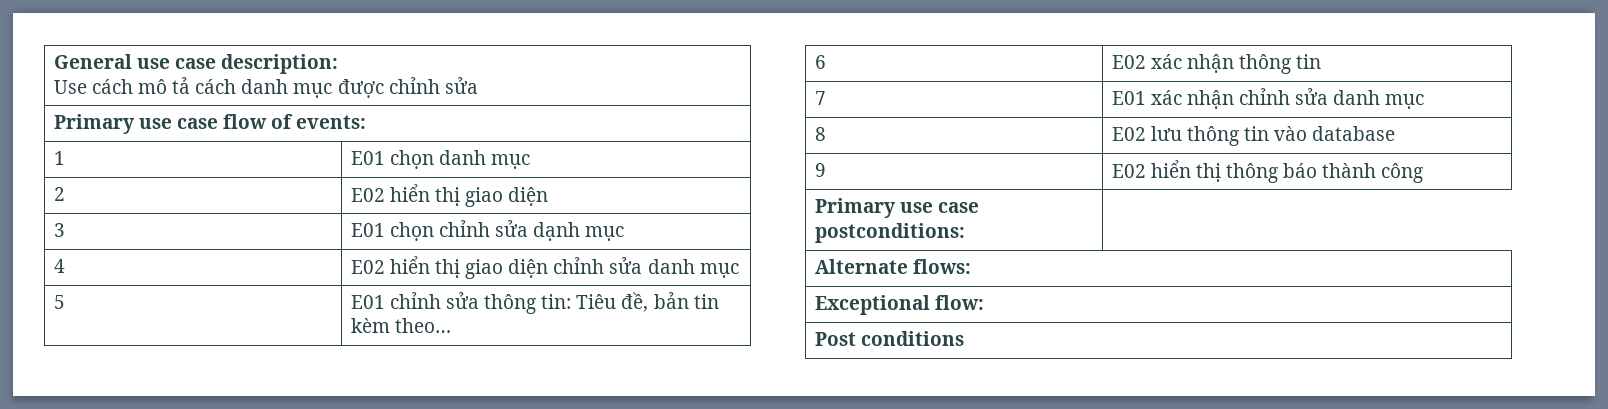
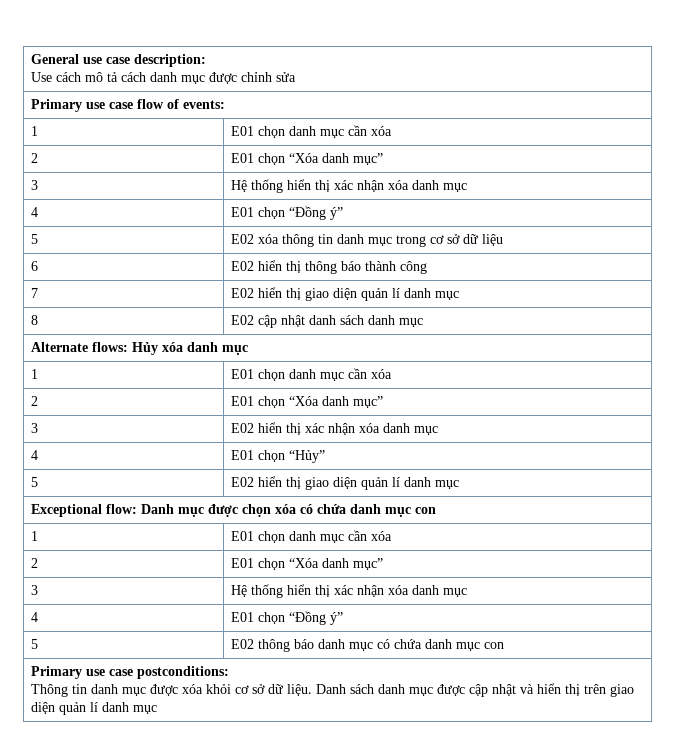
  Primary use case flow of events:
- 1 | E01 chọn danh mục
- 2 | E02 hiển thị giao diện
- 3 | E01 chọn chỉnh sửa dạnh mục
- 4 | E02 hiển thị giao diện chỉnh sửa danh mục
- 5 | E01 chỉnh sửa thông tin: Tiêu đề, bản tin kèm theo…
- 6 | E02 xác nhận thông tin
- 7 | E01 xác nhận chỉnh sửa danh mục
- 8 | E02 lưu thông tin vào database
- 9 | E02 hiển thị thông báo thành công
+ 1 | E01 chọn danh mục cần xóa
+ 2 | E01 chọn “Xóa danh mục”
+ 3 | Hệ thống hiển thị xác nhận xóa danh mục
+ 4 | E01 chọn “Đồng ý”
+ 5 | E02 xóa thông tin danh mục trong cơ sở dữ liệu
+ 6 | E02 hiển thị thông báo thành công
+ 7 | E02 hiển thị giao diện quản lí danh mục
+ 8 | E02 cập nhật danh sách danh mục
+ Alternate flows: Hủy xóa danh mục
+ 1 | E01 chọn danh mục cần xóa
+ 2 | E01 chọn “Xóa danh mục”
+ 3 | E02 hiển thị xác nhận xóa danh mục
+ 4 | E01 chọn “Hủy”
+ 5 | E02 hiển thị giao diện quản lí danh mục
+ Exceptional flow: Danh mục được chọn xóa có chứa danh mục con
+ 1 | E01 chọn danh mục cần xóa
+ 2 | E01 chọn “Xóa danh mục”
+ 3 | Hệ thống hiển thị xác nhận xóa danh mục
+ 4 | E01 chọn “Đồng ý”
+ 5 | E02 thông báo danh mục có chứa danh mục con
  Primary use case postconditions:
- Alternate flows:
- Exceptional flow:
- Post conditions
+ Thông tin danh mục được xóa khỏi cơ sở dữ liệu. Danh sách danh mục được cập nhật và hiển thị trên giao diện quản lí danh mục

